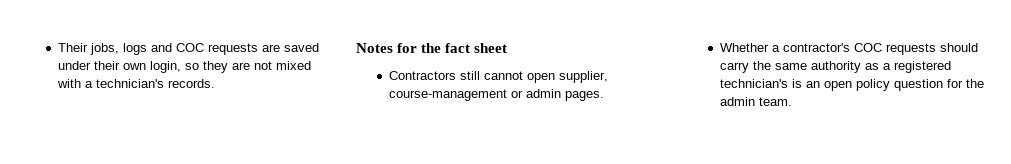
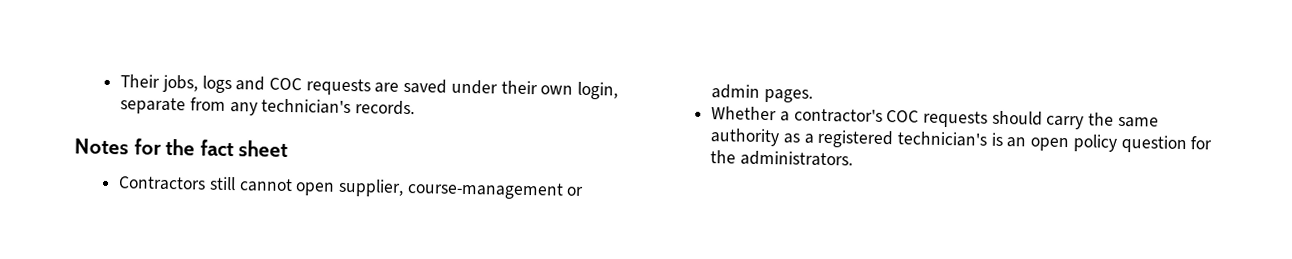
- Their jobs, logs and COC requests are saved under their own login, so they are not mixed with a technician's records.
+ Their jobs, logs and COC requests are saved under their own login, separate from any technician's records.
- Whether a contractor's COC requests should carry the same authority as a registered technician's is an open policy question for the admin team.
+ Whether a contractor's COC requests should carry the same authority as a registered technician's is an open policy question for the administrators.

